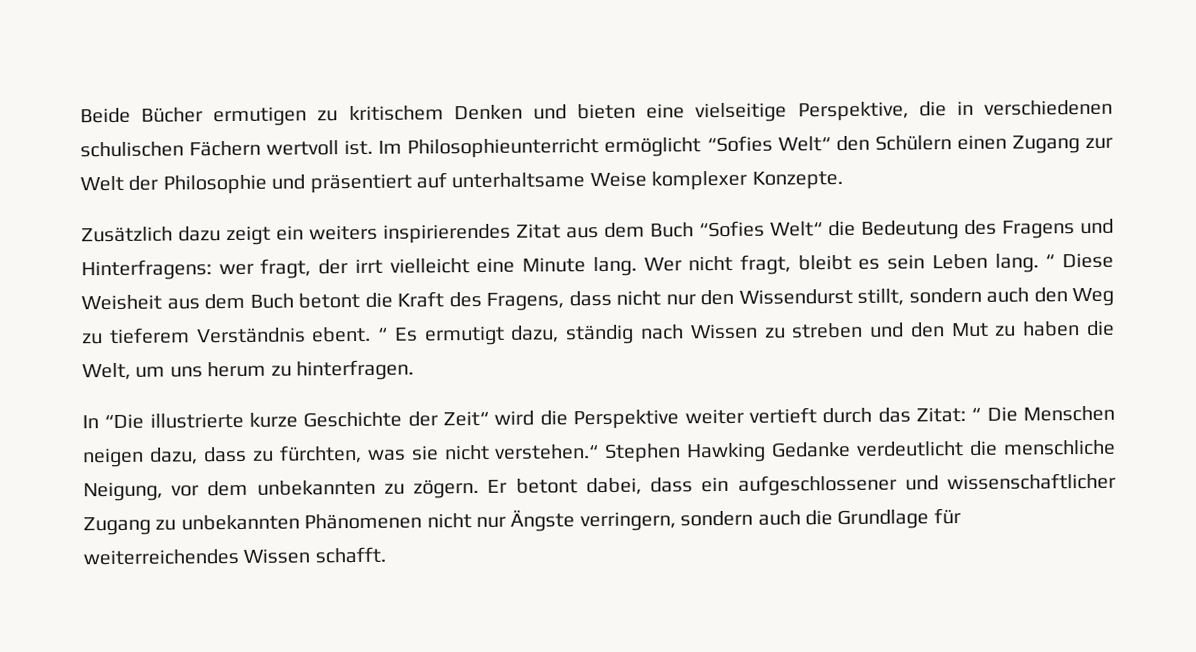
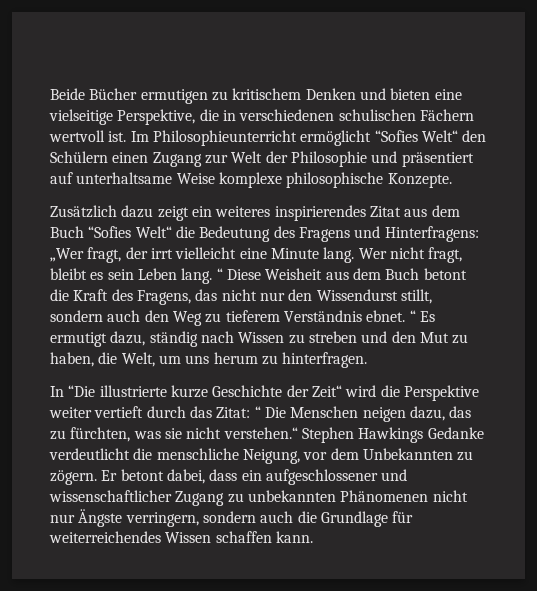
- Im Philosophieunterricht ermöglicht “Sofies Welt“ den Schülern einen Zugang zur Welt der Philosophie und präsentiert auf unterhaltsame Weise komplexer Konzepte.
+ Im Philosophieunterricht ermöglicht “Sofies Welt“ den Schülern einen Zugang zur Welt der Philosophie und präsentiert auf unterhaltsame Weise komplexe philosophische Konzepte.
- Zusätzlich dazu zeigt ein weiters inspirierendes Zitat aus dem Buch “Sofies Welt“ die Bedeutung des Fragens und Hinterfragens: wer fragt, der irrt vielleicht eine Minute lang.
+ Zusätzlich dazu zeigt ein weiteres inspirierendes Zitat aus dem Buch “Sofies Welt“ die Bedeutung des Fragens und Hinterfragens: „Wer fragt, der irrt vielleicht eine Minute lang.
- “ Diese Weisheit aus dem Buch betont die Kraft des Fragens, dass nicht nur den Wissendurst stillt, sondern auch den Weg zu tieferem Verständnis ebent.
+ “ Diese Weisheit aus dem Buch betont die Kraft des Fragens, das nicht nur den Wissendurst stillt, sondern auch den Weg zu tieferem Verständnis ebnet.
- “ Es ermutigt dazu, ständig nach Wissen zu streben und den Mut zu haben die Welt, um uns herum zu hinterfragen.
+ “ Es ermutigt dazu, ständig nach Wissen zu streben und den Mut zu haben, die Welt, um uns herum zu hinterfragen.
- In “Die illustrierte kurze Geschichte der Zeit“ wird die Perspektive weiter vertieft durch das Zitat: “ Die Menschen neigen dazu, dass zu fürchten, was sie nicht verstehen.“ Stephen Hawking Gedanke verdeutlicht die menschliche Neigung, vor dem unbekannten zu zögern.
+ In “Die illustrierte kurze Geschichte der Zeit“ wird die Perspektive weiter vertieft durch das Zitat: “ Die Menschen neigen dazu, das zu fürchten, was sie nicht verstehen.“ Stephen Hawkings Gedanke verdeutlicht die menschliche Neigung, vor dem Unbekannten zu zögern.
- Er betont dabei, dass ein aufgeschlossener und wissenschaftlicher Zugang zu unbekannten Phänomenen nicht nur Ängste verringern, sondern auch die Grundlage für weiterreichendes Wissen schafft.
+ Er betont dabei, dass ein aufgeschlossener und wissenschaftlicher Zugang zu unbekannten Phänomenen nicht nur Ängste verringern, sondern auch die Grundlage für weiterreichendes Wissen schaffen kann.

